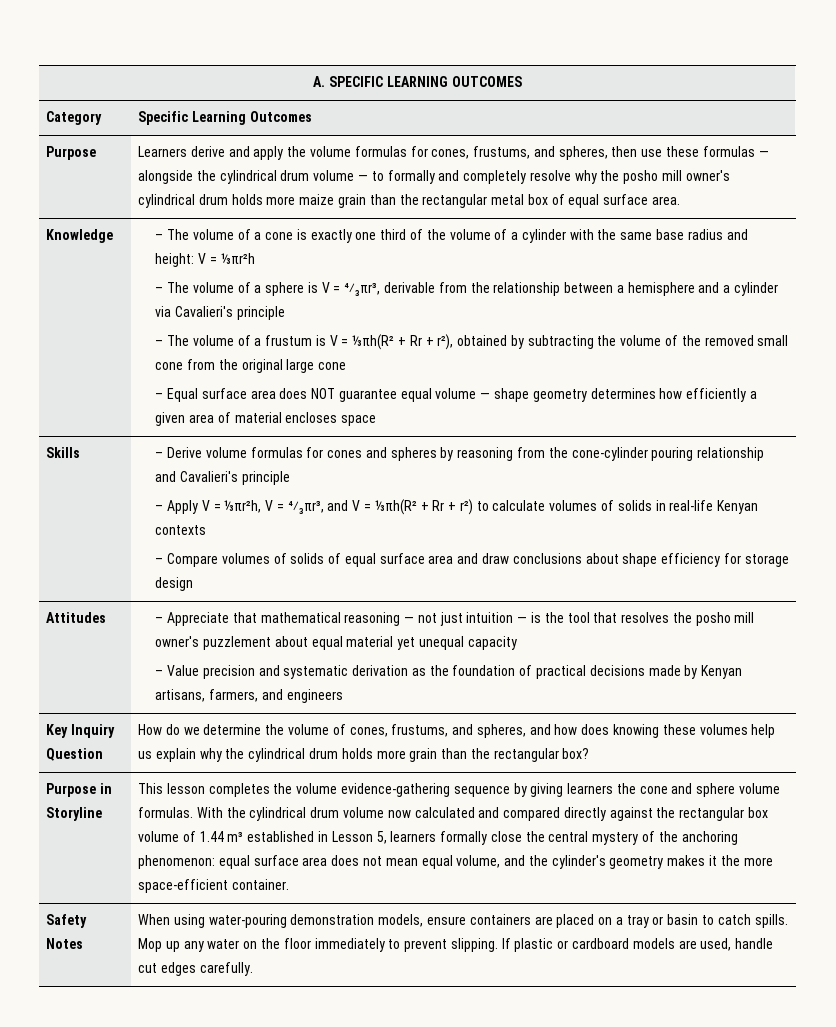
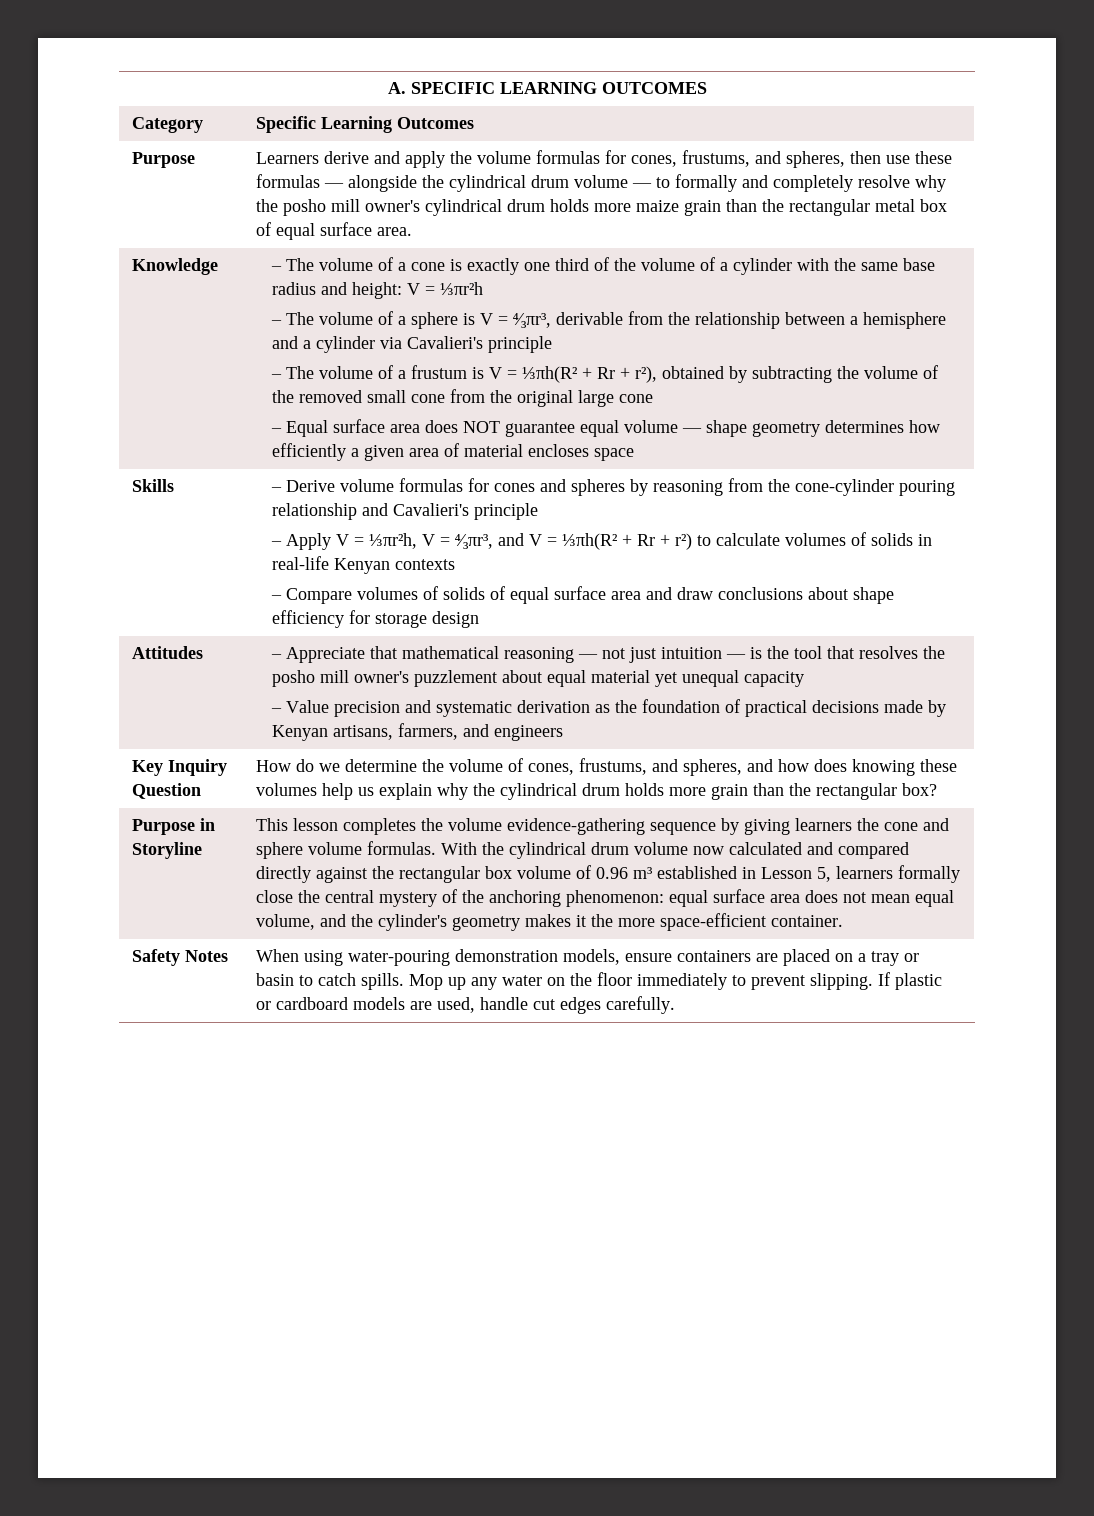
- With the cylindrical drum volume now calculated and compared directly against the rectangular box volume of 1.44 m³ established in Lesson 5, learners formally close the central mystery of the anchoring phenomenon: equal surface area does not mean equal volume, and the cylinder's geometry makes it the more space-efficient container.
+ With the cylindrical drum volume now calculated and compared directly against the rectangular box volume of 0.96 m³ established in Lesson 5, learners formally close the central mystery of the anchoring phenomenon: equal surface area does not mean equal volume, and the cylinder's geometry makes it the more space-efficient container.

